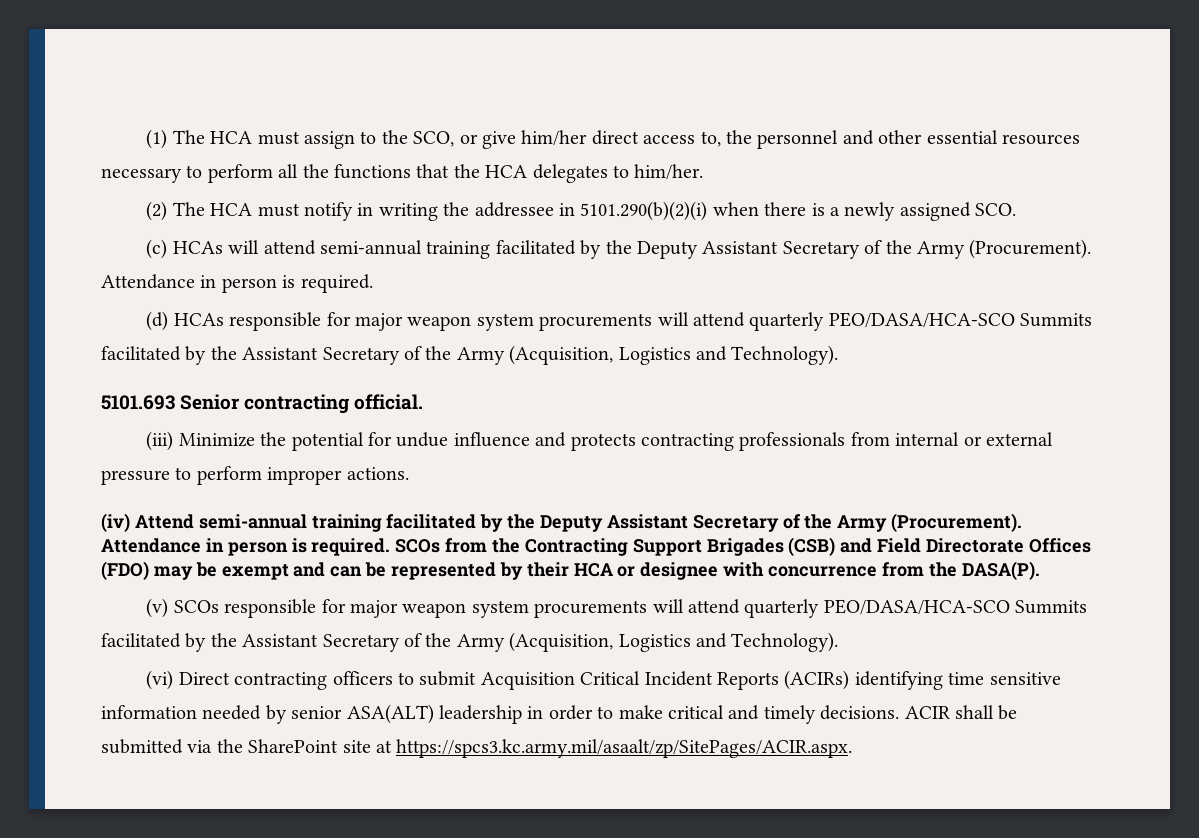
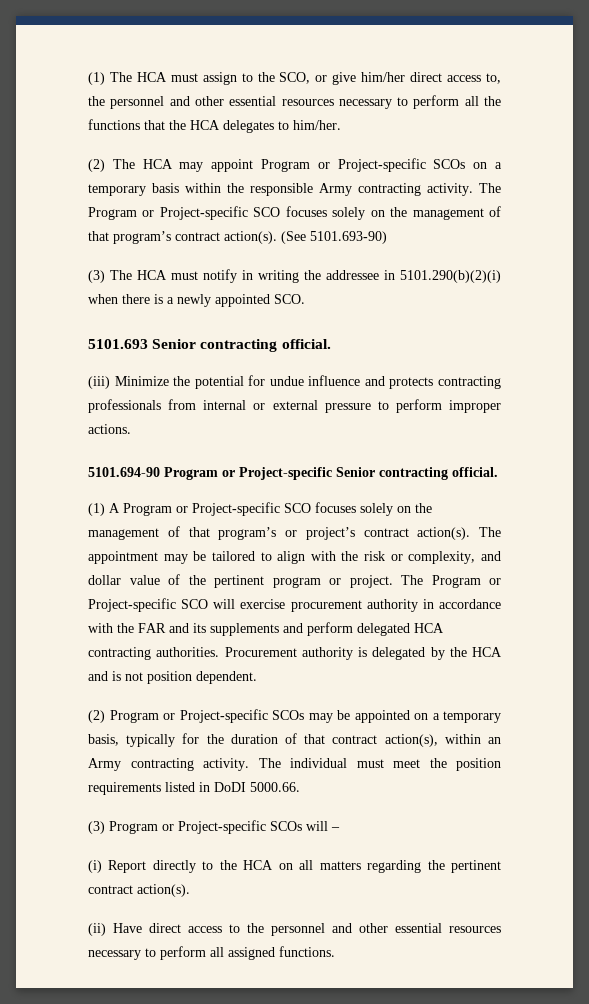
- (2) The HCA must notify in writing the addressee in 5101.290(b)(2)(i) when there is a newly assigned SCO.
+ (2) The HCA may appoint Program or Project-specific SCOs on a temporary basis within the responsible Army contracting activity. The Program or Project-specific SCO focuses solely on the management of that program’s contract action(s). (See 5101.693-90)
+ (3) The HCA must notify in writing the addressee in 5101.290(b)(2)(i) when there is a newly appointed SCO.
- (c) HCAs will attend semi-annual training facilitated by the Deputy Assistant Secretary of the Army (Procurement). Attendance in person is required.
- (d) HCAs responsible for major weapon system procurements will attend quarterly PEO/DASA/HCA-SCO Summits facilitated by the Assistant Secretary of the Army (Acquisition, Logistics and Technology).
- (iv) Attend semi-annual training facilitated by the Deputy Assistant Secretary of the Army (Procurement). Attendance in person is required. SCOs from the Contracting Support Brigades (CSB) and Field Directorate Offices (FDO) may be exempt and can be represented by their HCA or designee with concurrence from the DASA(P).
- (v) SCOs responsible for major weapon system procurements will attend quarterly PEO/DASA/HCA-SCO Summits facilitated by the Assistant Secretary of the Army (Acquisition, Logistics and Technology).
- (vi) Direct contracting officers to submit Acquisition Critical Incident Reports (ACIRs) identifying time sensitive information needed by senior ASA(ALT) leadership in order to make critical and timely decisions. ACIR shall be submitted via the SharePoint site at https://spcs3.kc.army.mil/asaalt/zp/SitePages/ACIR.aspx.
+ 5101.694-90 Program or Project-specific Senior contracting official.
+ (1) A Program or Project-specific SCO focuses solely on the management of that program’s or project’s contract action(s). The appointment may be tailored to align with the risk or complexity, and dollar value of the pertinent program or project. The Program or Project-specific SCO will exercise procurement authority in accordance with the FAR and its supplements and perform delegated HCA contracting authorities. Procurement authority is delegated by the HCA and is not position dependent.
+ (2) Program or Project-specific SCOs may be appointed on a temporary basis, typically for the duration of that contract action(s), within an Army contracting activity. The individual must meet the position requirements listed in DoDI 5000.66.
+ (3) Program or Project-specific SCOs will –
+ (i) Report directly to the HCA on all matters regarding the pertinent contract action(s).
+ (ii) Have direct access to the personnel and other essential resources necessary to perform all assigned functions.

